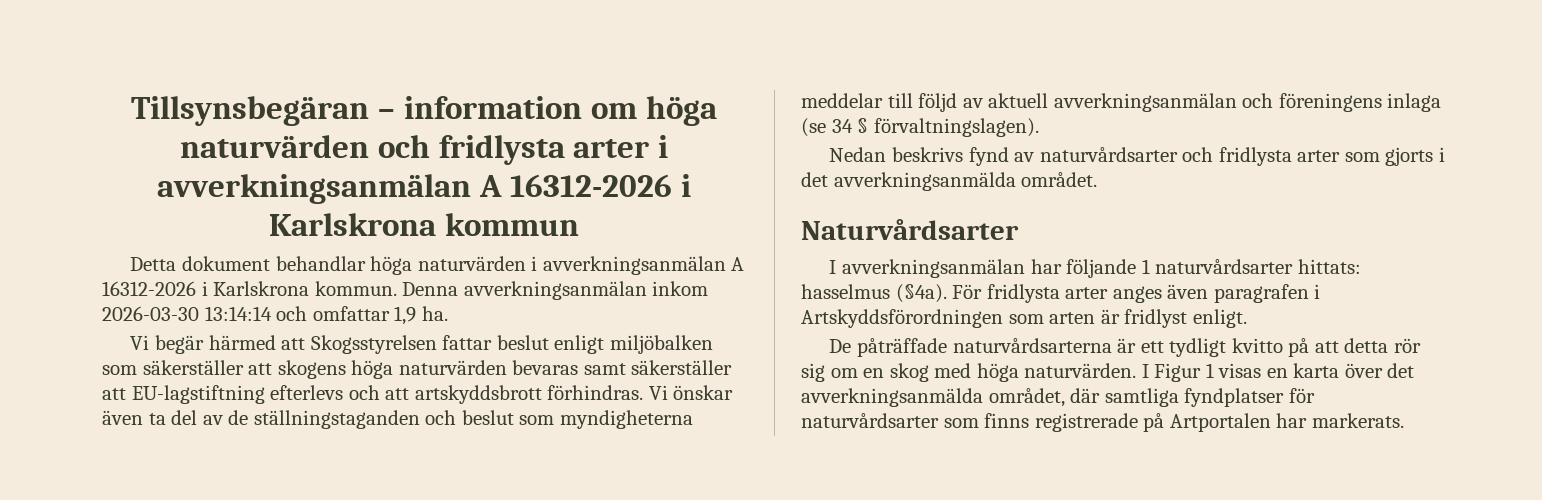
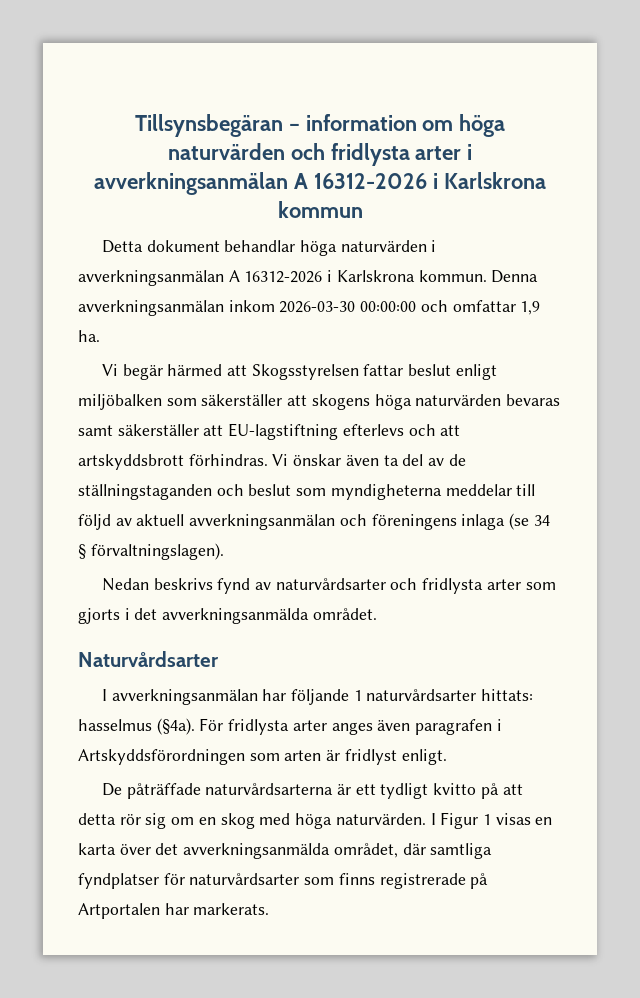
- Denna avverkningsanmälan inkom 2026-03-30 13:14:14 och omfattar 1,9 ha.
+ Denna avverkningsanmälan inkom 2026-03-30 00:00:00 och omfattar 1,9 ha.

